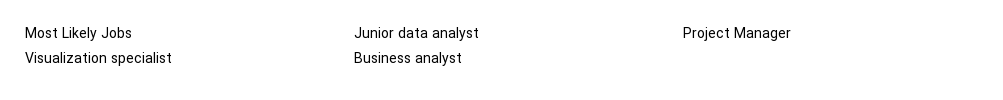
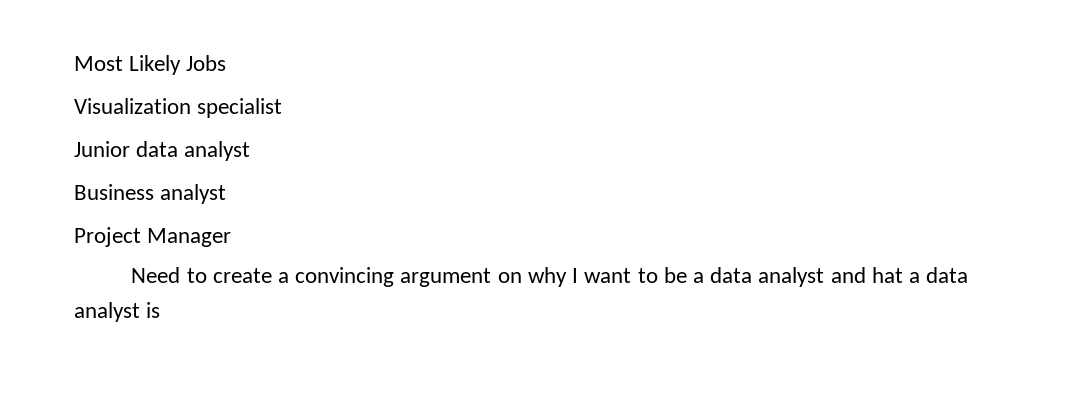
+ Need to create a convincing argument on why I want to be a data analyst and hat a data analyst is

